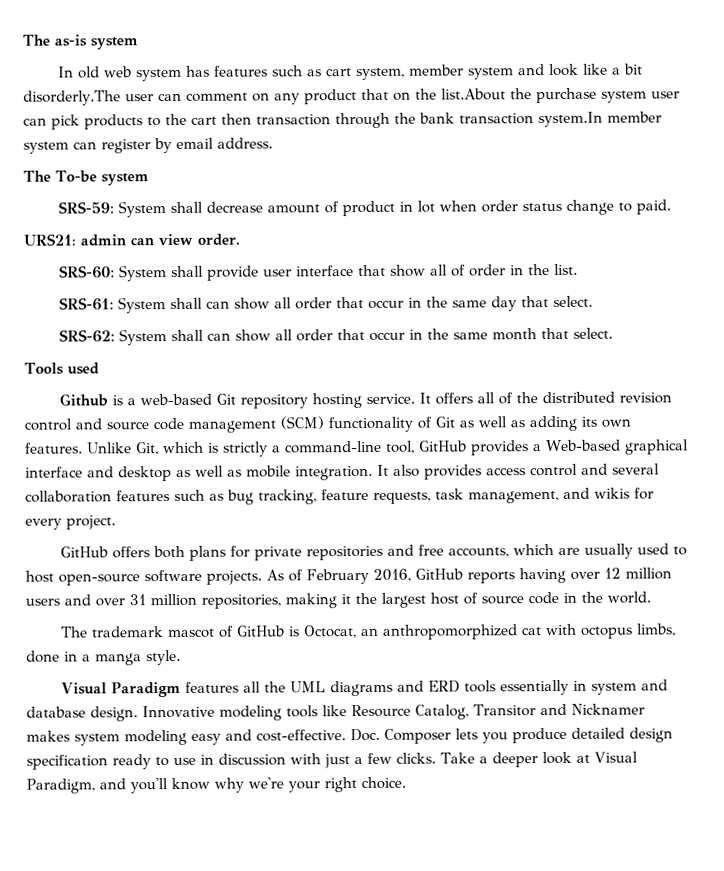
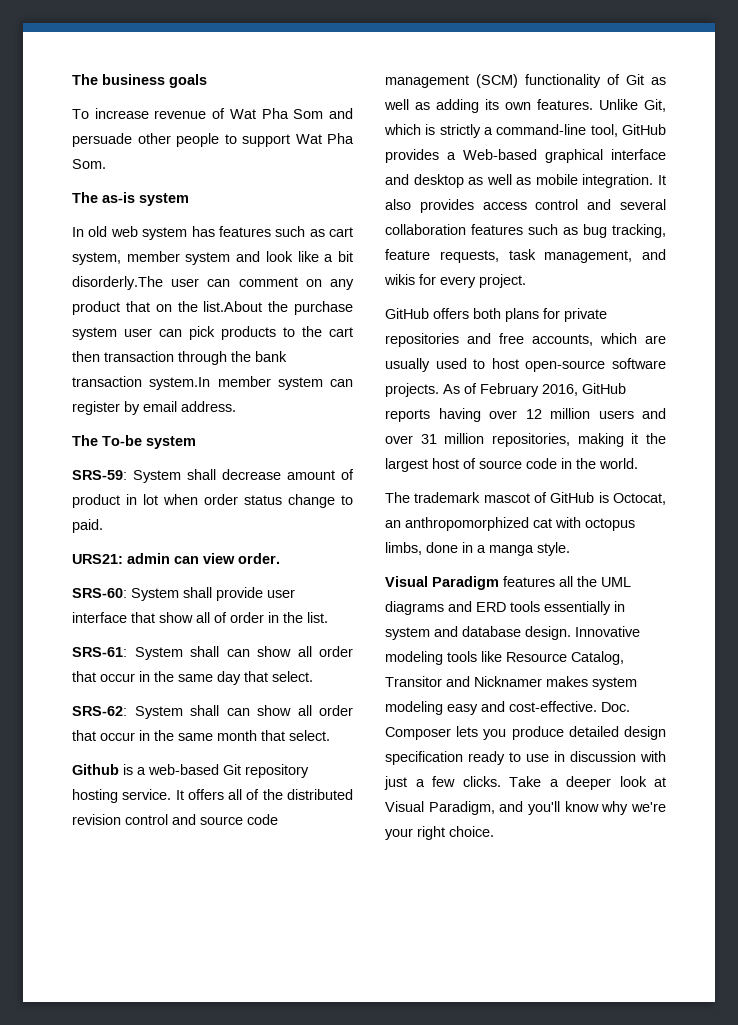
+ The business goals
+ To increase revenue of Wat Pha Som and persuade other people to support Wat Pha Som.
- Tools used

